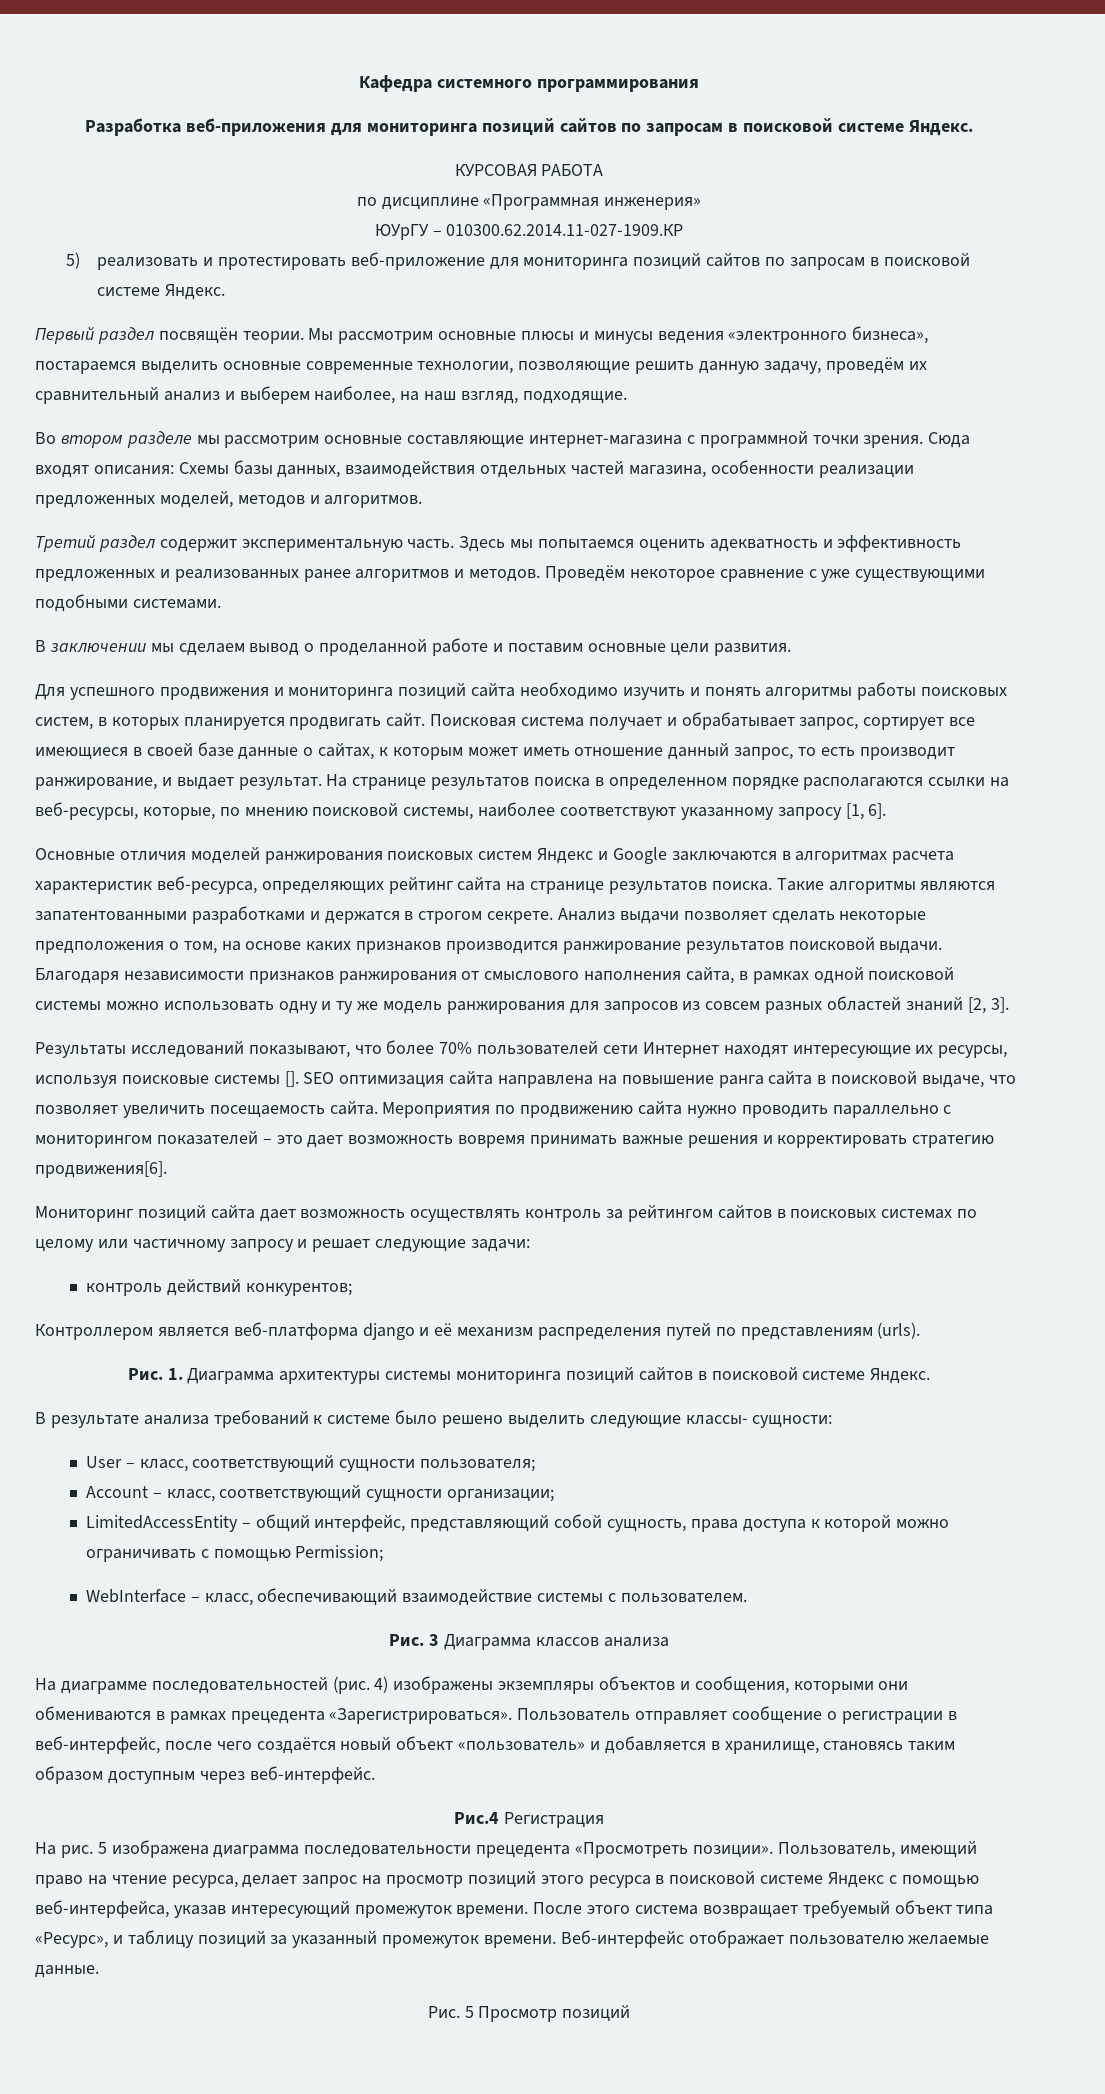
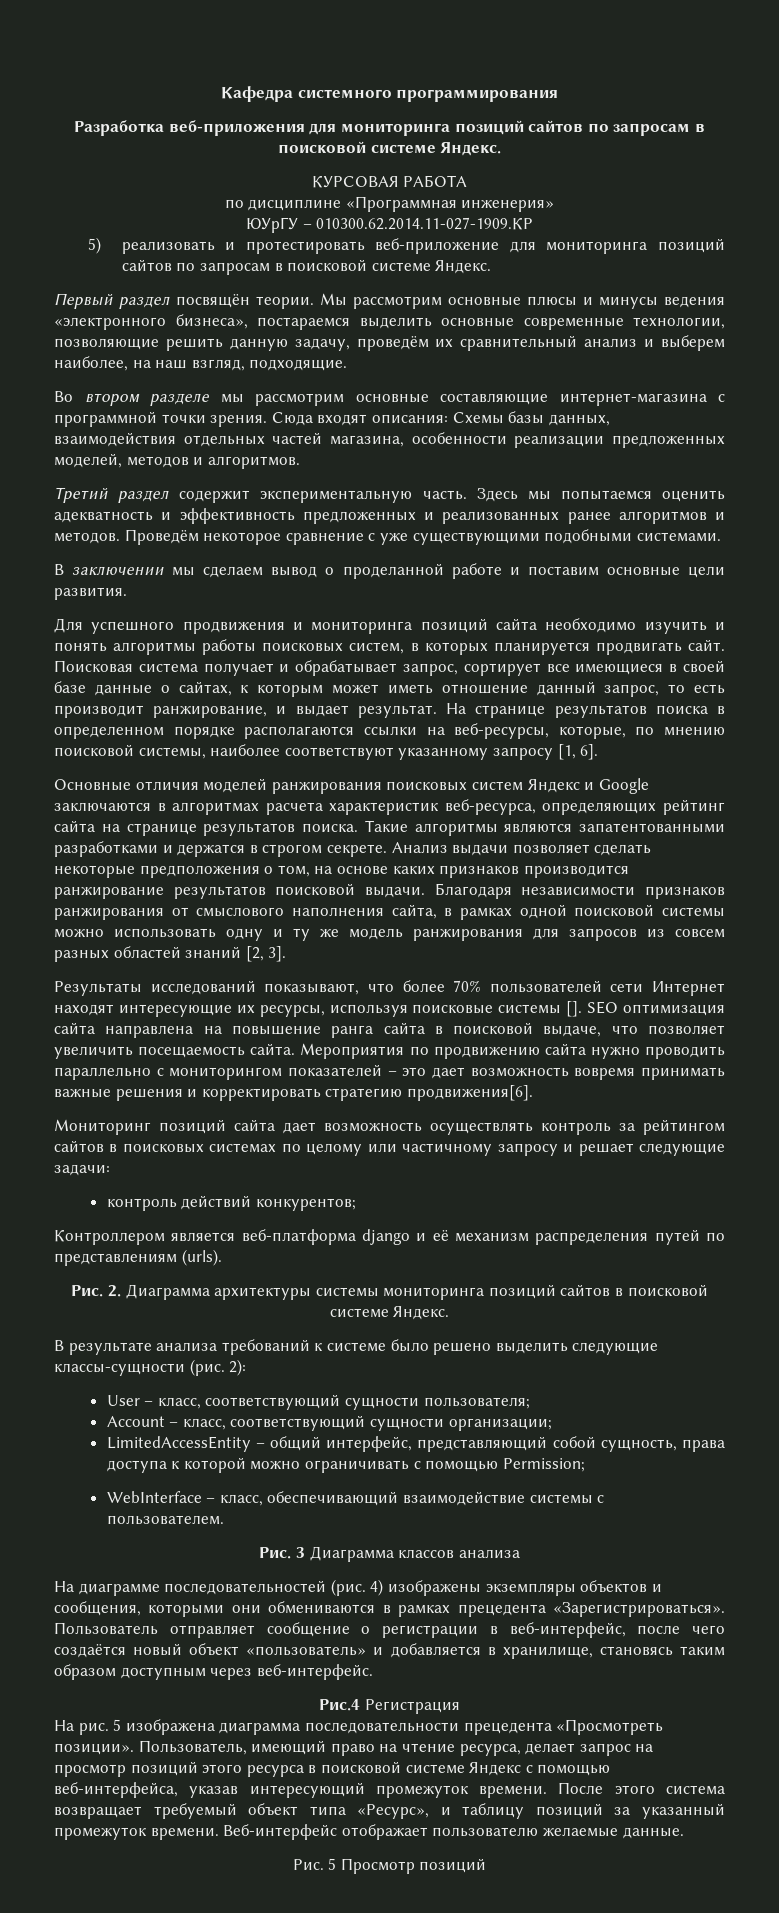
- Рис. 1. Диаграмма архитектуры системы мониторинга позиций сайтов в поисковой системе Яндекс.
+ Рис. 2. Диаграмма архитектуры системы мониторинга позиций сайтов в поисковой системе Яндекс.
- В результате анализа требований к системе было решено выделить следующие классы- сущности:
+ В результате анализа требований к системе было решено выделить следующие классы-сущности (рис. 2):

